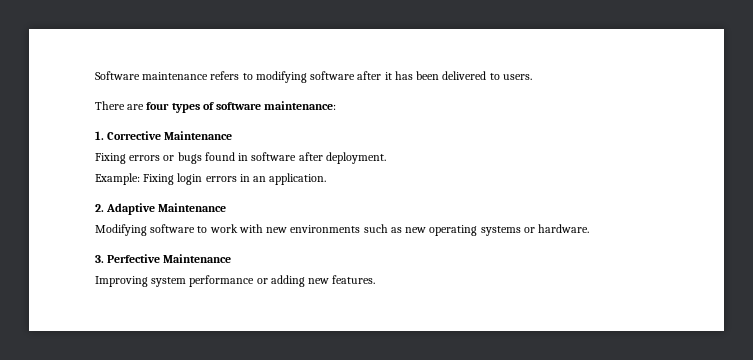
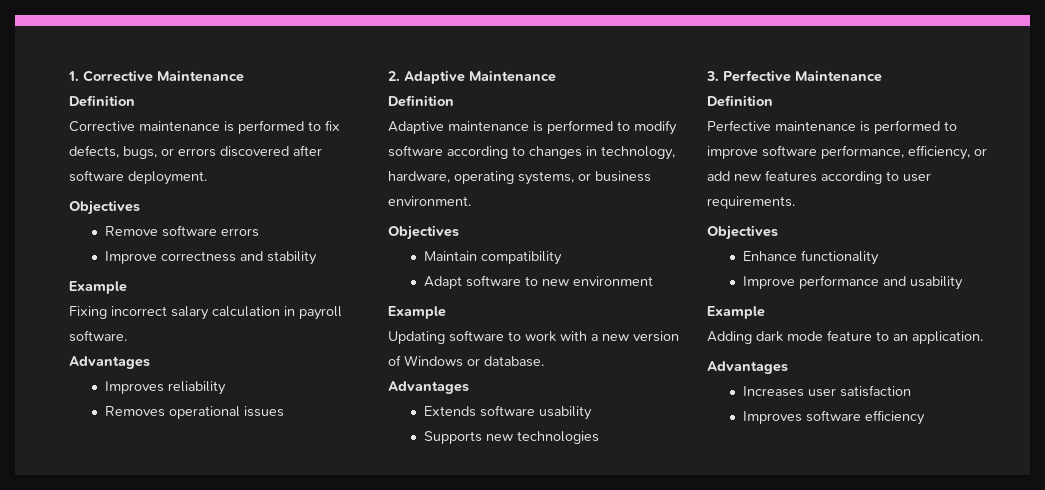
- Software maintenance refers to modifying software after it has been delivered to users.
- There are four types of software maintenance:
  1. Corrective Maintenance
- Fixing errors or bugs found in software after deployment.
- Example: Fixing login errors in an application.
+ Definition
+ Corrective maintenance is performed to fix defects, bugs, or errors discovered after software deployment.
+ Objectives
+ Remove software errors
+ Improve correctness and stability
+ Example
+ Fixing incorrect salary calculation in payroll software.
+ Advantages
+ Improves reliability
+ Removes operational issues
  2. Adaptive Maintenance
- Modifying software to work with new environments such as new operating systems or hardware.
+ Definition
+ Adaptive maintenance is performed to modify software according to changes in technology, hardware, operating systems, or business environment.
+ Objectives
+ Maintain compatibility
+ Adapt software to new environment
+ Example
+ Updating software to work with a new version of Windows or database.
+ Advantages
+ Extends software usability
+ Supports new technologies
  3. Perfective Maintenance
- Improving system performance or adding new features.
+ Definition
+ Perfective maintenance is performed to improve software performance, efficiency, or add new features according to user requirements.
+ Objectives
+ Enhance functionality
+ Improve performance and usability
+ Example
+ Adding dark mode feature to an application.
+ Advantages
+ Increases user satisfaction
+ Improves software efficiency

